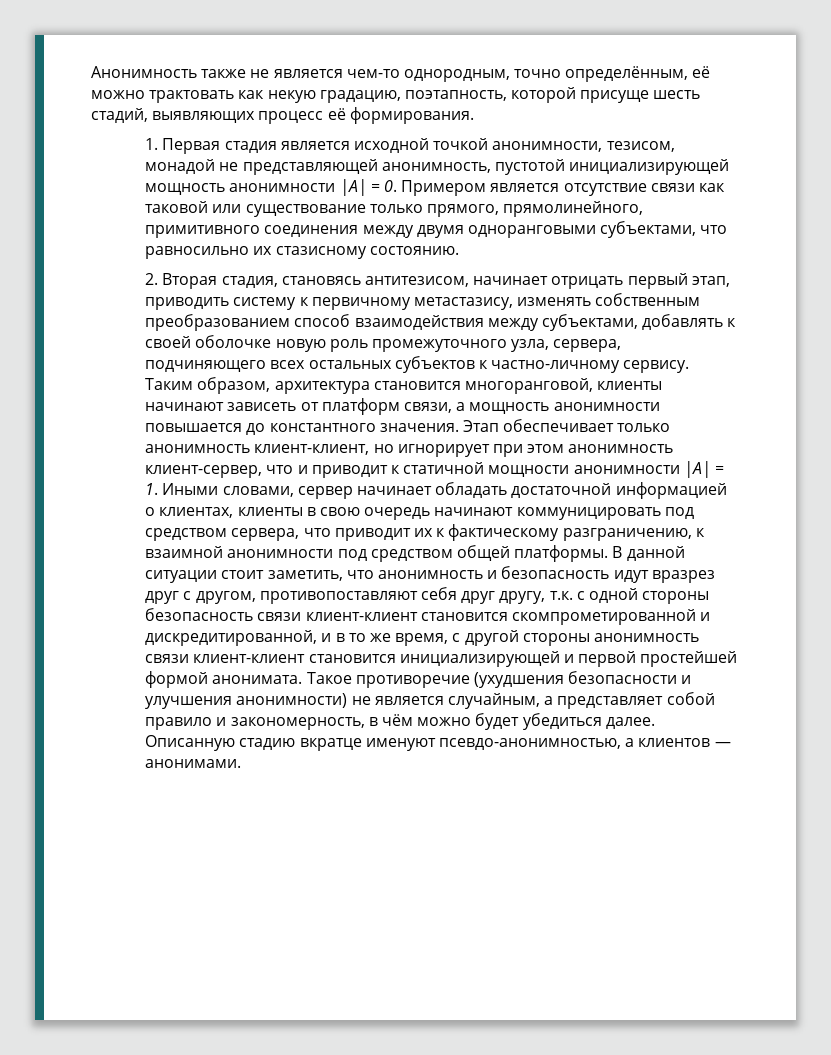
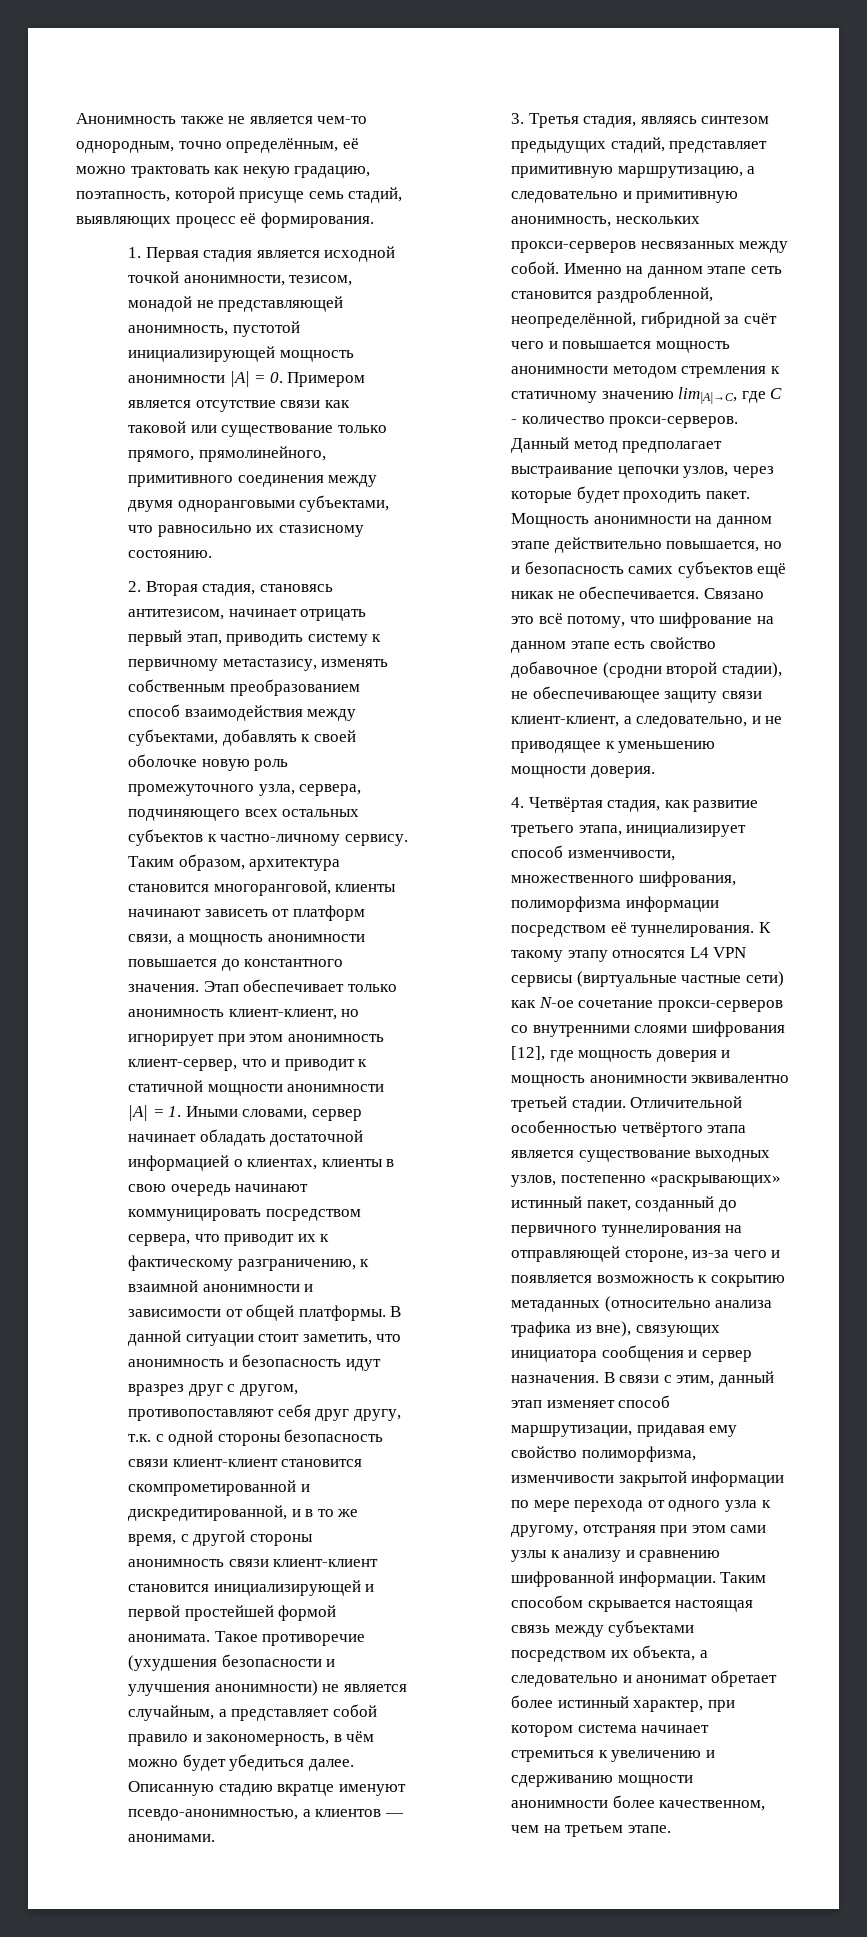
- Анонимность также не является чем-то однородным, точно определённым, её можно трактовать как некую градацию, поэтапность, которой присуще шесть стадий, выявляющих процесс её формирования.
+ Анонимность также не является чем-то однородным, точно определённым, её можно трактовать как некую градацию, поэтапность, которой присуще семь стадий, выявляющих процесс её формирования.
- Этап обеспечивает только анонимность клиент-клиент, но игнорирует при этом анонимность клиент-сервер, что и приводит к статичной мощности анонимности |A| = 1. Иными словами, сервер начинает обладать достаточной информацией о клиентах, клиенты в свою очередь начинают коммуницировать под средством сервера, что приводит их к фактическому разграничению, к взаимной анонимности под средством общей платформы.
+ Этап обеспечивает только анонимность клиент-клиент, но игнорирует при этом анонимность клиент-сервер, что и приводит к статичной мощности анонимности |A| = 1. Иными словами, сервер начинает обладать достаточной информацией о клиентах, клиенты в свою очередь начинают коммуницировать посредством сервера, что приводит их к фактическому разграничению, к взаимной анонимности и зависимости от общей платформы.
+ 3. Третья стадия, являясь синтезом предыдущих стадий, представляет примитивную маршрутизацию, а следовательно и примитивную анонимность, нескольких прокси-серверов несвязанных между собой. Именно на данном этапе сеть становится раздробленной, неопределённой, гибридной за счёт чего и повышается мощность анонимности методом стремления к статичному значению lim|A|→C, где C - количество прокси-серверов. Данный метод предполагает выстраивание цепочки узлов, через которые будет проходить пакет. Мощность анонимности на данном этапе действительно повышается, но и безопасность самих субъектов ещё никак не обеспечивается. Связано это всё потому, что шифрование на данном этапе есть свойство добавочное (сродни второй стадии), не обеспечивающее защиту связи клиент-клиент, а следовательно, и не приводящее к уменьшению мощности доверия.
+ 4. Четвёртая стадия, как развитие третьего этапа, инициализирует способ изменчивости, множественного шифрования, полиморфизма информации посредством её туннелирования. К такому этапу относятся L4 VPN сервисы (виртуальные частные сети) как N-ое сочетание прокси-серверов со внутренними слоями шифрования [12], где мощность доверия и мощность анонимности эквивалентно третьей стадии. Отличительной особенностью четвёртого этапа является существование выходных узлов, постепенно «раскрывающих» истинный пакет, созданный до первичного туннелирования на отправляющей стороне, из-за чего и появляется возможность к сокрытию метаданных (относительно анализа трафика из вне), связующих инициатора сообщения и сервер назначения. В связи с этим, данный этап изменяет способ маршрутизации, придавая ему свойство полиморфизма, изменчивости закрытой информации по мере перехода от одного узла к другому, отстраняя при этом сами узлы к анализу и сравнению шифрованной информации. Таким способом скрывается настоящая связь между субъектами посредством их объекта, а следовательно и анонимат обретает более истинный характер, при котором система начинает стремиться к увеличению и сдерживанию мощности анонимности более качественном, чем на третьем этапе.

